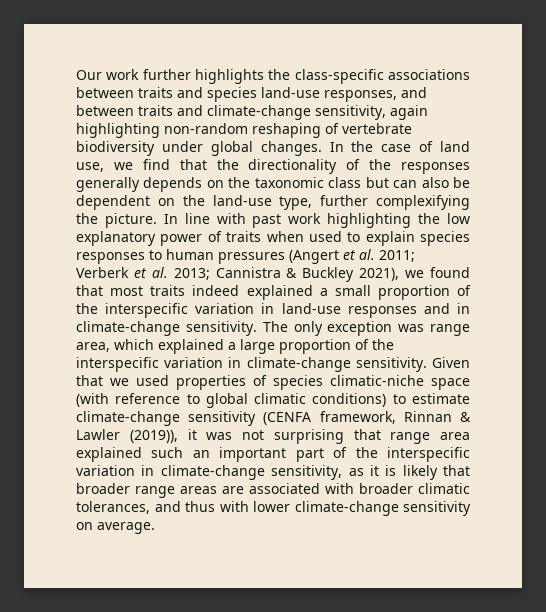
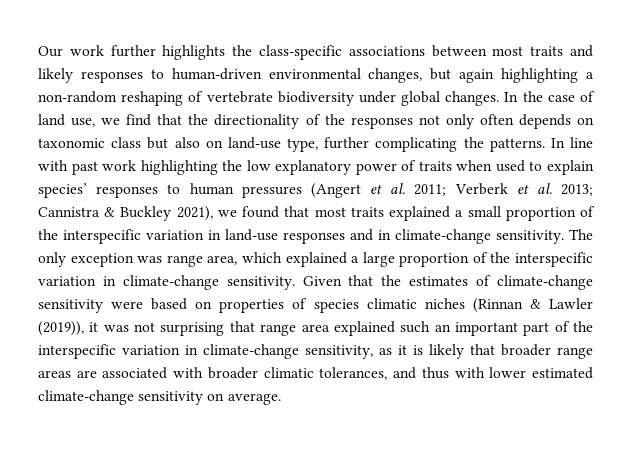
- Our work further highlights the class-specific associations between traits and species land-use responses, and between traits and climate-change sensitivity, again highlighting non-random reshaping of vertebrate biodiversity under global changes.
+ Our work further highlights the class-specific associations between most traits and likely responses to human-driven environmental changes, but again highlighting a non-random reshaping of vertebrate biodiversity under global changes.
- In the case of land use, we find that the directionality of the responses generally depends on the taxonomic class but can also be dependent on the land-use type, further complexifying the picture.
+ In the case of land use, we find that the directionality of the responses not only often depends on taxonomic class but also on land-use type, further complicating the patterns.
- In line with past work highlighting the low explanatory power of traits when used to explain species responses to human pressures (Angert et al. 2011; Verberk et al. 2013; Cannistra & Buckley 2021), we found that most traits indeed explained a small proportion of the interspecific variation in land-use responses and in climate-change sensitivity.
+ In line with past work highlighting the low explanatory power of traits when used to explain species’ responses to human pressures (Angert et al. 2011; Verberk et al. 2013; Cannistra & Buckley 2021), we found that most traits explained a small proportion of the interspecific variation in land-use responses and in climate-change sensitivity.
- Given that we used properties of species climatic-niche space (with reference to global climatic conditions) to estimate climate-change sensitivity (CENFA framework, Rinnan & Lawler (2019)), it was not surprising that range area explained such an important part of the interspecific variation in climate-change sensitivity, as it is likely that broader range areas are associated with broader climatic tolerances, and thus with lower climate-change sensitivity on average.
+ Given that the estimates of climate-change sensitivity were based on properties of species climatic niches (Rinnan & Lawler (2019)), it was not surprising that range area explained such an important part of the interspecific variation in climate-change sensitivity, as it is likely that broader range areas are associated with broader climatic tolerances, and thus with lower estimated climate-change sensitivity on average.

